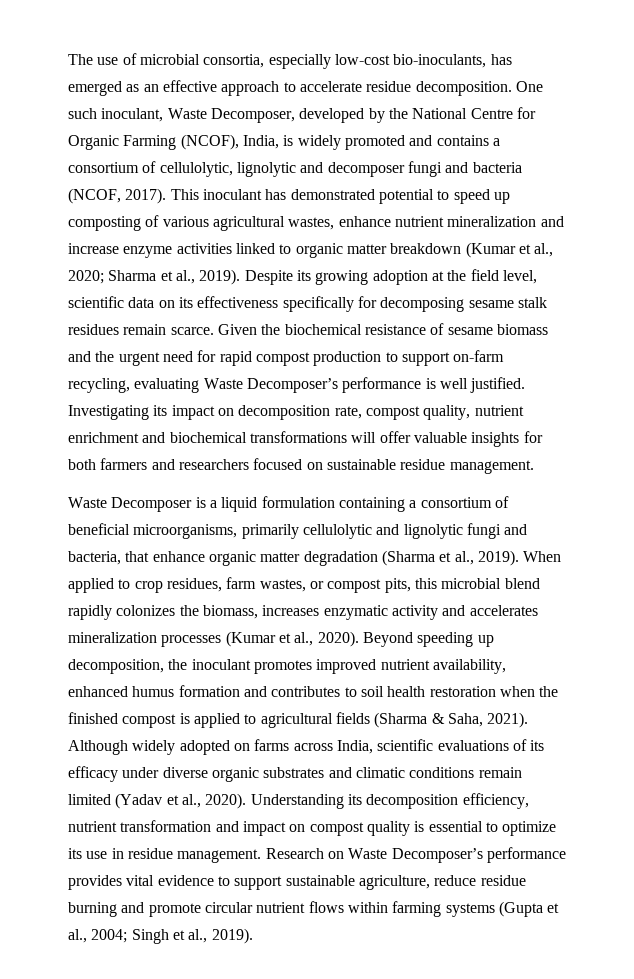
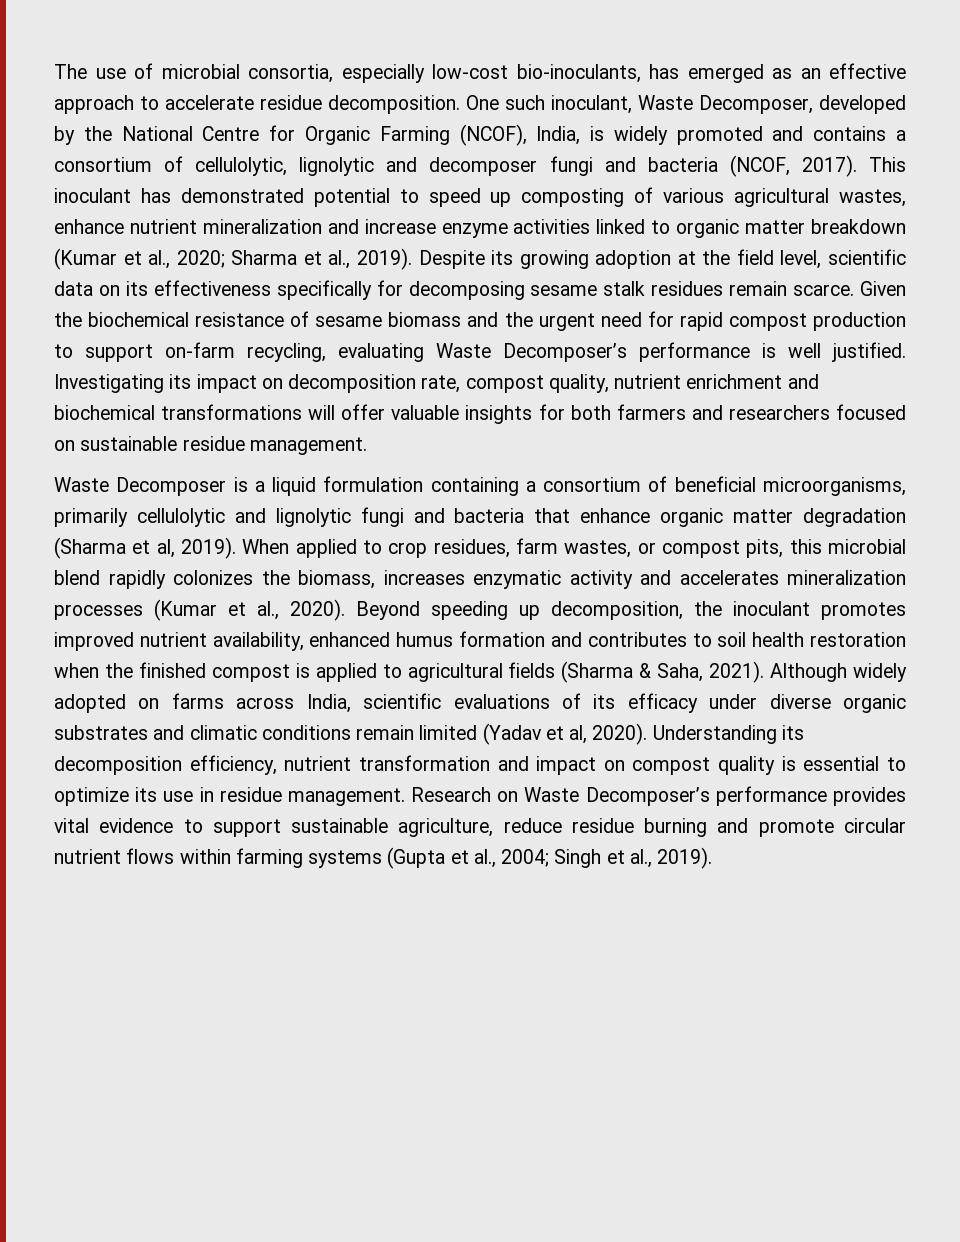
- Waste Decomposer is a liquid formulation containing a consortium of beneficial microorganisms, primarily cellulolytic and lignolytic fungi and bacteria, that enhance organic matter degradation (Sharma et al., 2019).
+ Waste Decomposer is a liquid formulation containing a consortium of beneficial microorganisms, primarily cellulolytic and lignolytic fungi and bacteria that enhance organic matter degradation (Sharma et al, 2019).
- Although widely adopted on farms across India, scientific evaluations of its efficacy under diverse organic substrates and climatic conditions remain limited (Yadav et al., 2020).
+ Although widely adopted on farms across India, scientific evaluations of its efficacy under diverse organic substrates and climatic conditions remain limited (Yadav et al, 2020).

